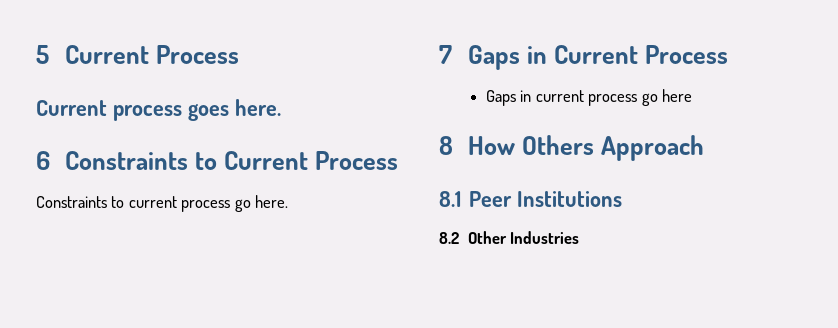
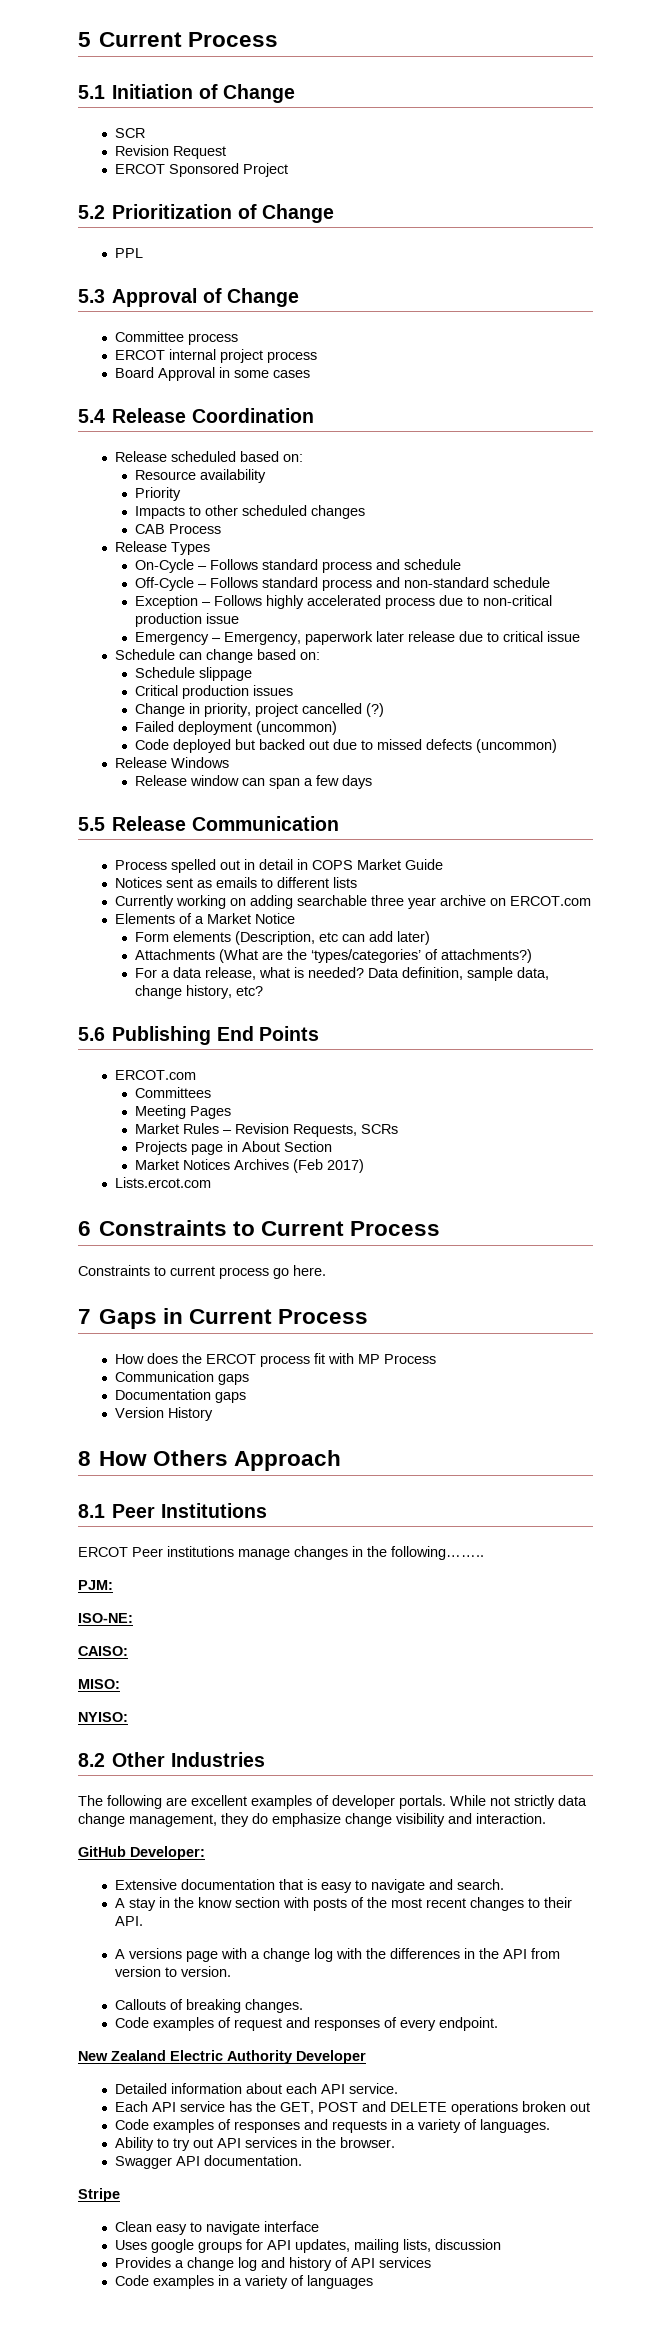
- Current process goes here.
+ 5.1 Initiation of Change
+ SCR
+ Revision Request
+ ERCOT Sponsored Project
+ 5.2 Prioritization of Change
+ PPL
+ 5.3 Approval of Change
+ Committee process
+ ERCOT internal project process
+ Board Approval in some cases
+ 5.4 Release Coordination
+ Release scheduled based on:
+ Resource availability
+ Priority
+ Impacts to other scheduled changes
+ CAB Process
+ Release Types
+ On-Cycle – Follows standard process and schedule
+ Off-Cycle – Follows standard process and non-standard schedule
+ Exception – Follows highly accelerated process due to non-critical production issue
+ Emergency – Emergency, paperwork later release due to critical issue
+ Schedule can change based on:
+ Schedule slippage
+ Critical production issues
+ Change in priority, project cancelled (?)
+ Failed deployment (uncommon)
+ Code deployed but backed out due to missed defects (uncommon)
+ Release Windows
+ Release window can span a few days
+ 5.5 Release Communication
+ Process spelled out in detail in COPS Market Guide
+ Notices sent as emails to different lists
+ Currently working on adding searchable three year archive on ERCOT.com
+ Elements of a Market Notice
+ Form elements (Description, etc can add later)
+ Attachments (What are the ‘types/categories’ of attachments?)
+ For a data release, what is needed? Data definition, sample data, change history, etc?
+ 5.6 Publishing End Points
+ ERCOT.com
+ Committees
+ Meeting Pages
+ Market Rules – Revision Requests, SCRs
+ Projects page in About Section
+ Market Notices Archives (Feb 2017)
+ Lists.ercot.com
- Gaps in current process go here
+ How does the ERCOT process fit with MP Process
+ Communication gaps
+ Documentation gaps
+ Version History
+ ERCOT Peer institutions manage changes in the following……..
+ PJM:
+ ISO-NE:
+ CAISO:
+ MISO:
+ NYISO:
  8.2 Other Industries
+ The following are excellent examples of developer portals. While not strictly data change management, they do emphasize change visibility and interaction.
+ GitHub Developer:
+ Extensive documentation that is easy to navigate and search.
+ A stay in the know section with posts of the most recent changes to their API.
+ A versions page with a change log with the differences in the API from version to version.
+ Callouts of breaking changes.
+ Code examples of request and responses of every endpoint.
+ New Zealand Electric Authority Developer
+ Detailed information about each API service.
+ Each API service has the GET, POST and DELETE operations broken out
+ Code examples of responses and requests in a variety of languages.
+ Ability to try out API services in the browser.
+ Swagger API documentation.
+ Stripe
+ Clean easy to navigate interface
+ Uses google groups for API updates, mailing lists, discussion
+ Provides a change log and history of API services
+ Code examples in a variety of languages

